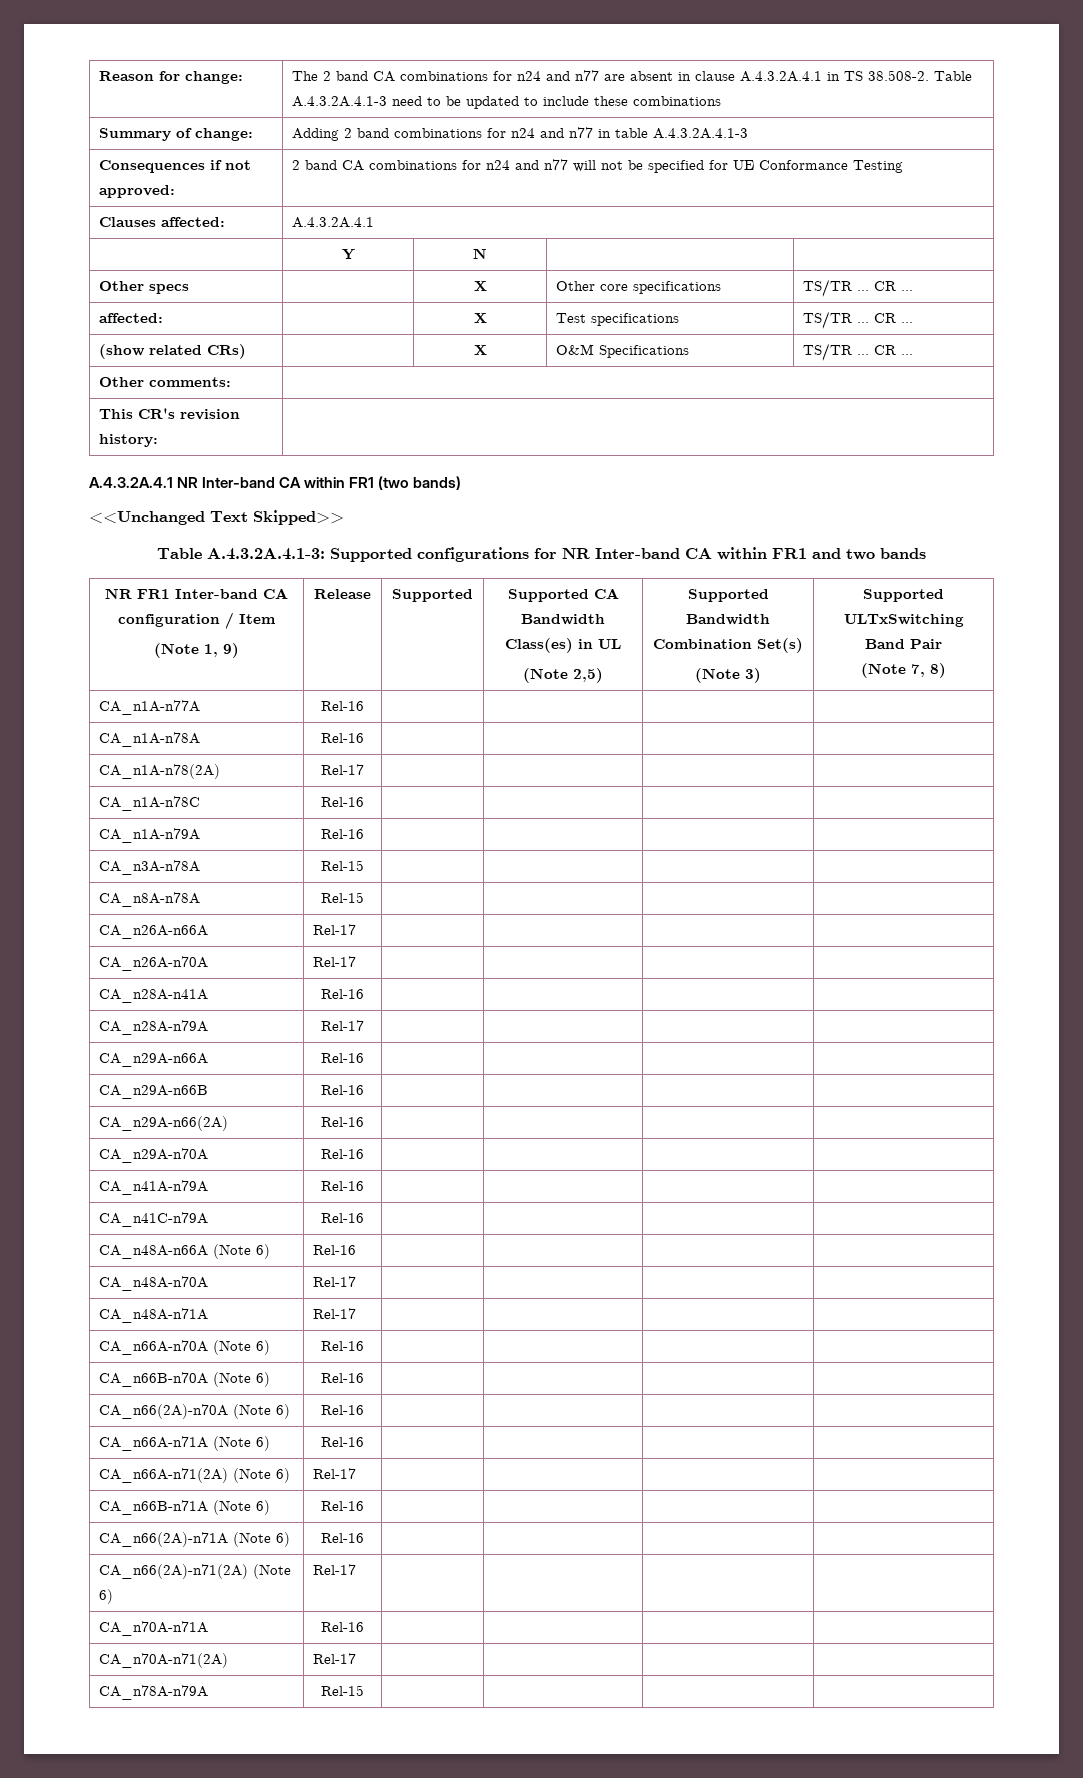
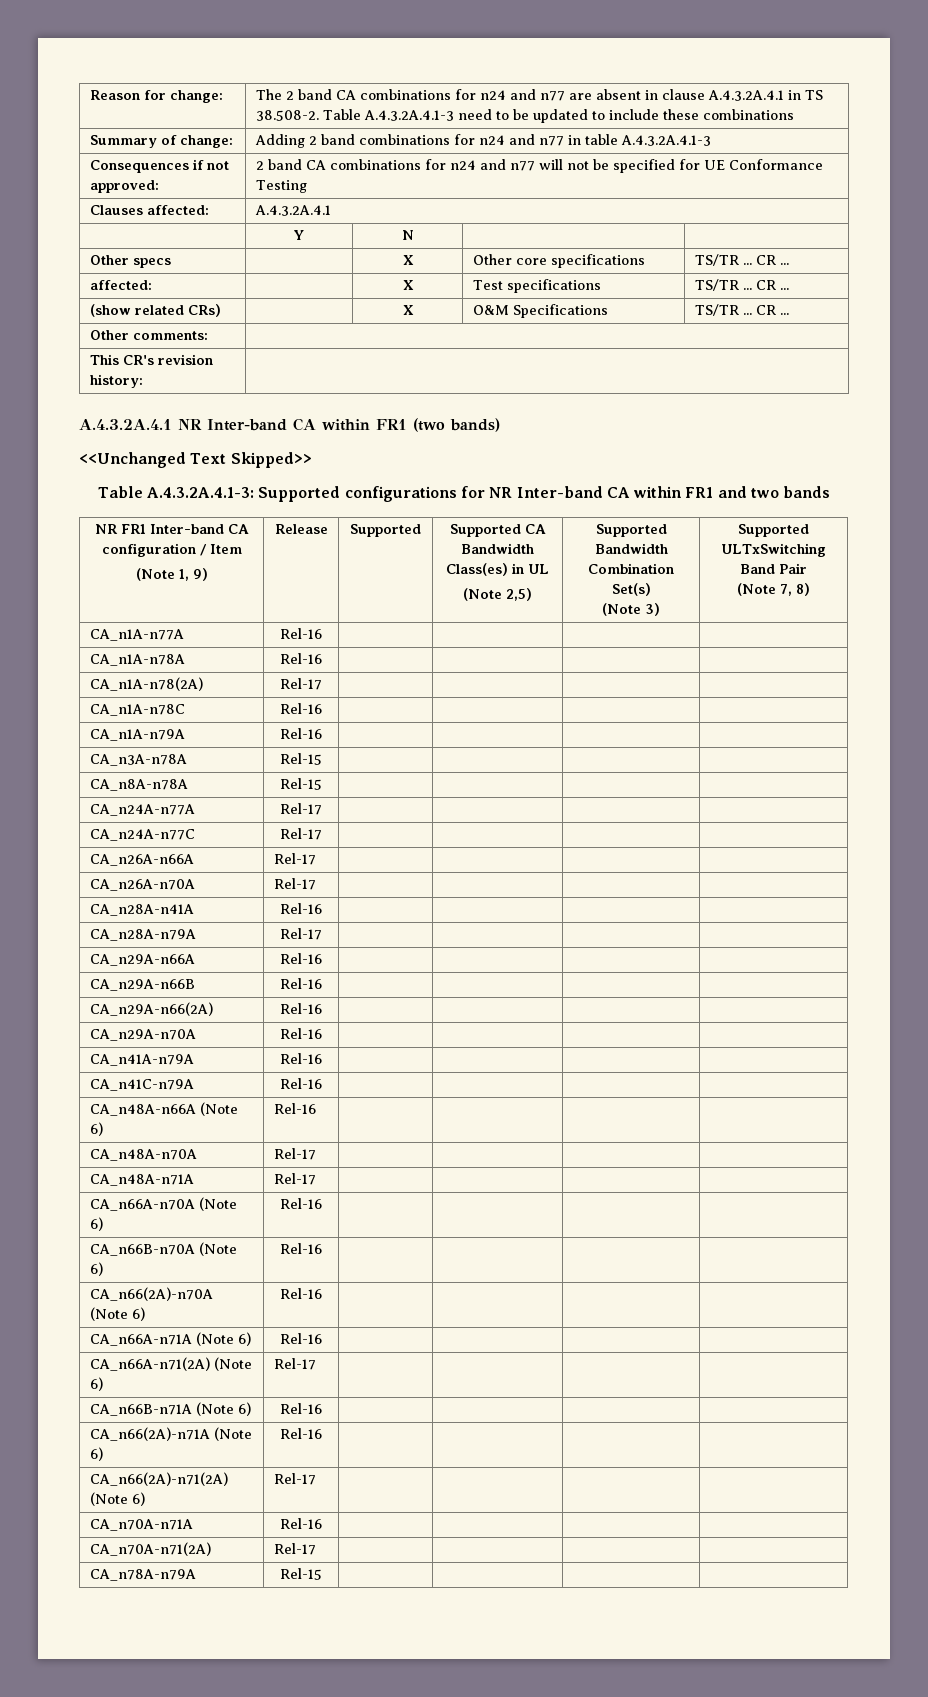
+ CA_n24A-n77A | Rel-17 | | | |
+ CA_n24A-n77C | Rel-17 | | | |

